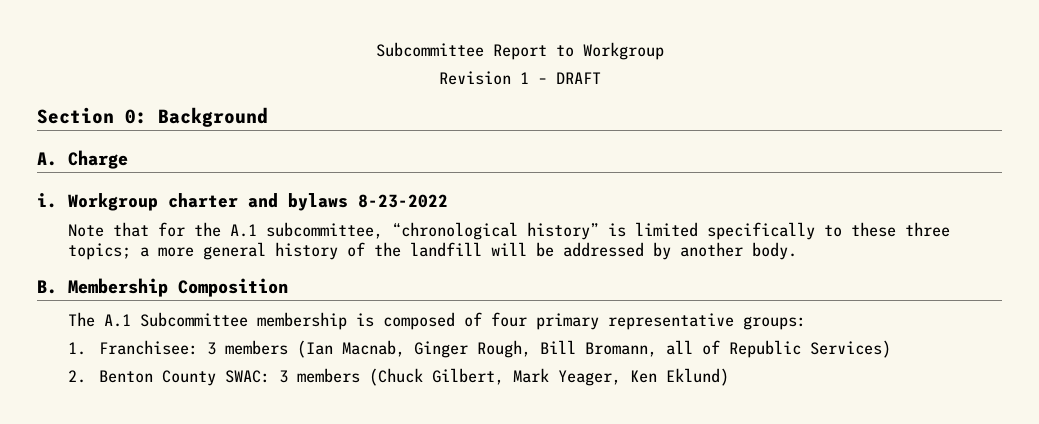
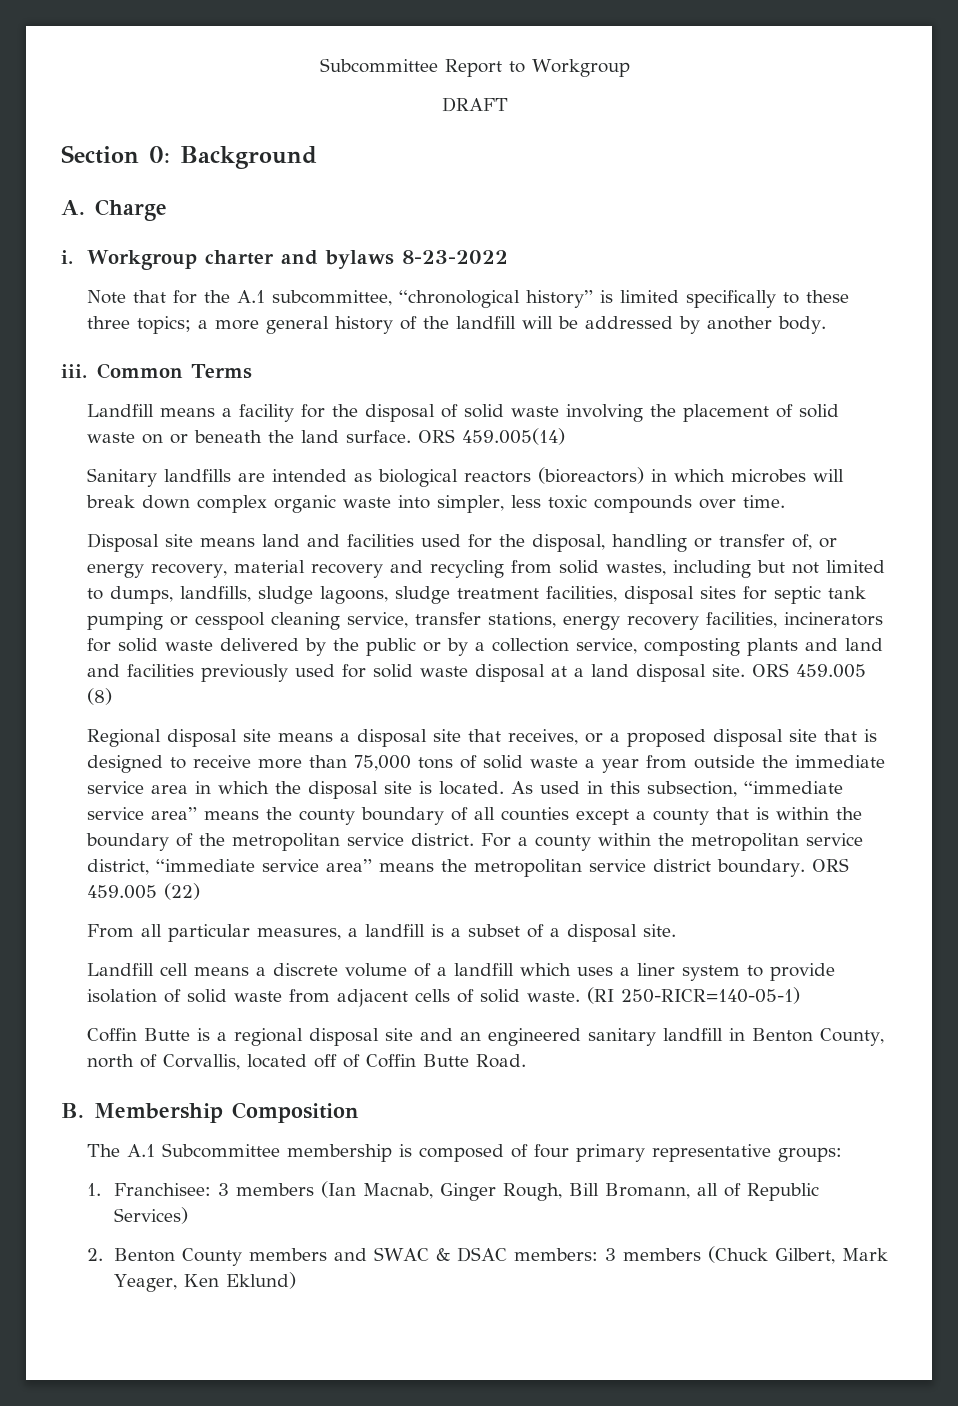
- Revision 1 – DRAFT
+ DRAFT
+ iii. Common Terms
+ Landfill means a facility for the disposal of solid waste involving the placement of solid waste on or beneath the land surface. ORS 459.005(14)
+ Sanitary landfills are intended as biological reactors (bioreactors) in which microbes will break down complex organic waste into simpler, less toxic compounds over time.
+ Disposal site means land and facilities used for the disposal, handling or transfer of, or energy recovery, material recovery and recycling from solid wastes, including but not limited to dumps, landfills, sludge lagoons, sludge treatment facilities, disposal sites for septic tank pumping or cesspool cleaning service, transfer stations, energy recovery facilities, incinerators for solid waste delivered by the public or by a collection service, composting plants and land and facilities previously used for solid waste disposal at a land disposal site. ORS 459.005 (8)
+ Regional disposal site means a disposal site that receives, or a proposed disposal site that is designed to receive more than 75,000 tons of solid waste a year from outside the immediate service area in which the disposal site is located. As used in this subsection, “immediate service area” means the county boundary of all counties except a county that is within the boundary of the metropolitan service district. For a county within the metropolitan service district, “immediate service area” means the metropolitan service district boundary. ORS 459.005 (22)
+ From all particular measures, a landfill is a subset of a disposal site.
+ Landfill cell means a discrete volume of a landfill which uses a liner system to provide isolation of solid waste from adjacent cells of solid waste. (RI 250-RICR=140-05-1)
+ Coffin Butte is a regional disposal site and an engineered sanitary landfill in Benton County, north of Corvallis, located off of Coffin Butte Road.
- 2. Benton County SWAC: 3 members (Chuck Gilbert, Mark Yeager, Ken Eklund)
+ 2. Benton County members and SWAC & DSAC members: 3 members (Chuck Gilbert, Mark Yeager, Ken Eklund)

